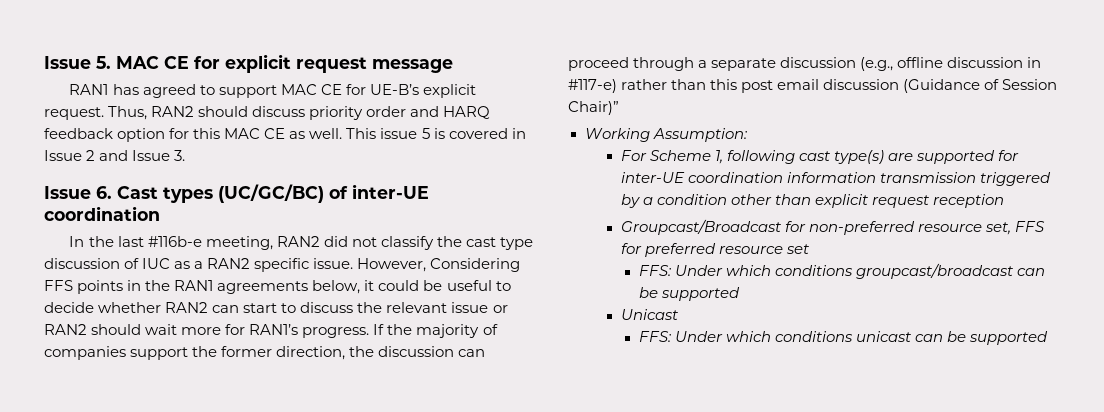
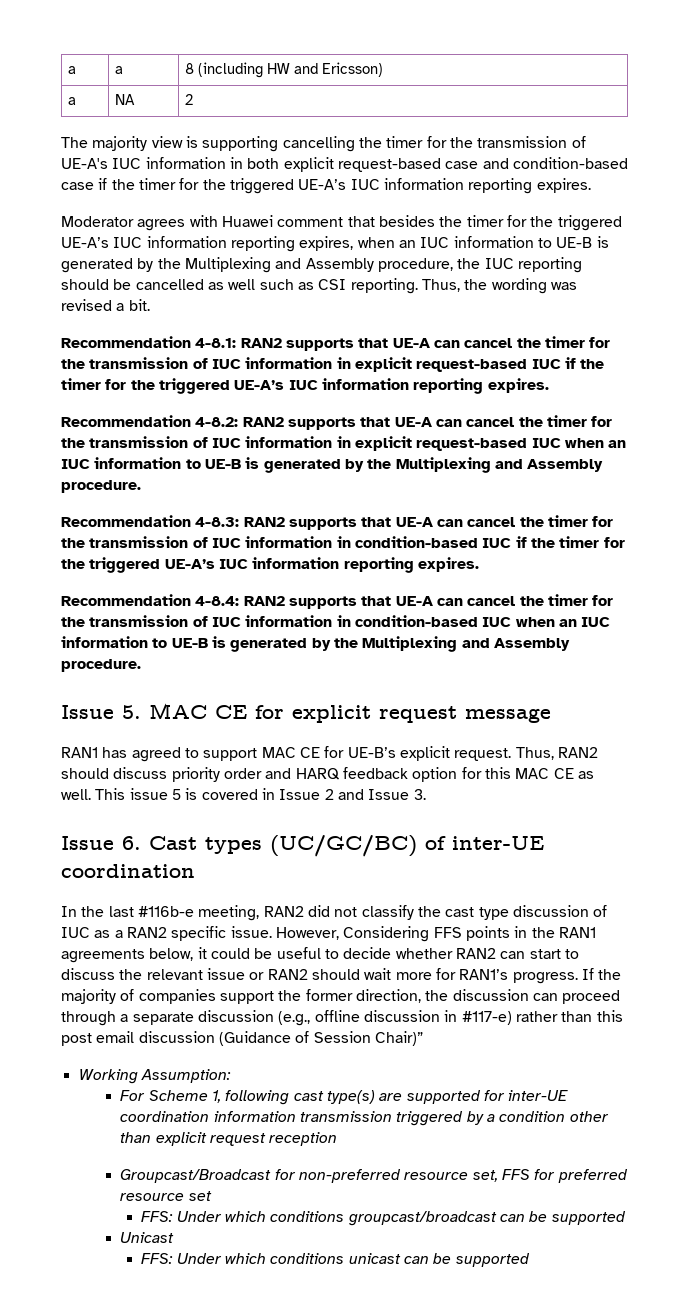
+ a | a | 8 (including HW and Ericsson)
+ a | NA | 2
+ The majority view is supporting cancelling the timer for the transmission of UE-A's IUC information in both explicit request-based case and condition-based case if the timer for the triggered UE-A’s IUC information reporting expires.
+ Moderator agrees with Huawei comment that besides the timer for the triggered UE-A’s IUC information reporting expires, when an IUC information to UE-B is generated by the Multiplexing and Assembly procedure, the IUC reporting should be cancelled as well such as CSI reporting. Thus, the wording was revised a bit.
+ Recommendation 4-8.1: RAN2 supports that UE-A can cancel the timer for the transmission of IUC information in explicit request-based IUC if the timer for the triggered UE-A’s IUC information reporting expires.
+ Recommendation 4-8.2: RAN2 supports that UE-A can cancel the timer for the transmission of IUC information in explicit request-based IUC when an IUC information to UE-B is generated by the Multiplexing and Assembly procedure.
+ Recommendation 4-8.3: RAN2 supports that UE-A can cancel the timer for the transmission of IUC information in condition-based IUC if the timer for the triggered UE-A’s IUC information reporting expires.
+ Recommendation 4-8.4: RAN2 supports that UE-A can cancel the timer for the transmission of IUC information in condition-based IUC when an IUC information to UE-B is generated by the Multiplexing and Assembly procedure.

